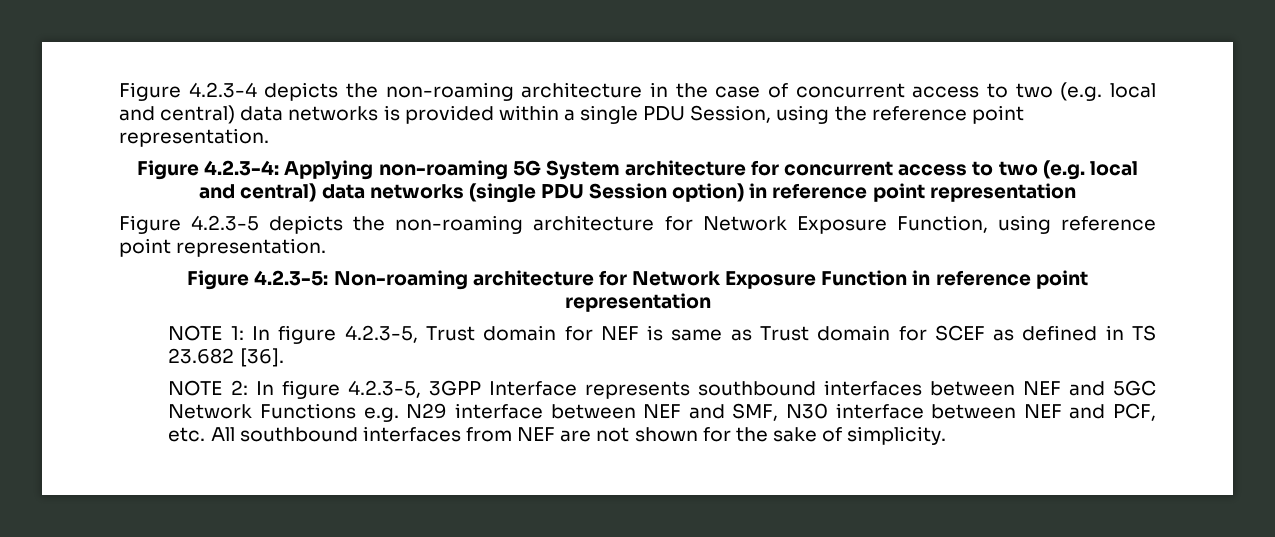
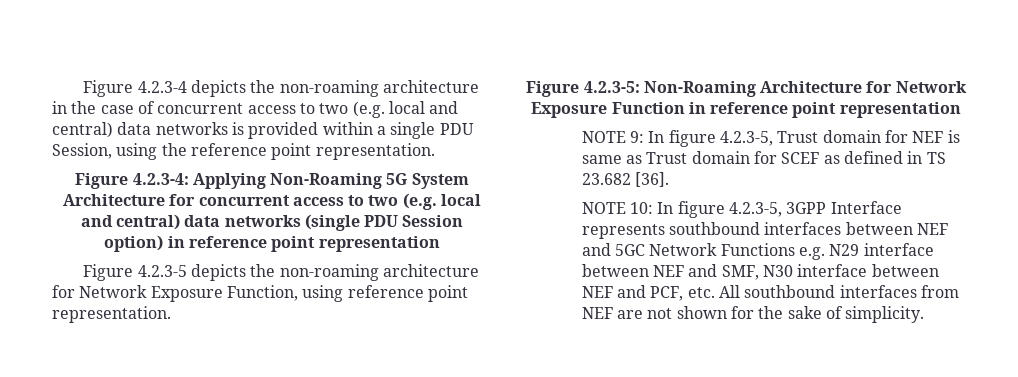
- Figure 4.2.3-4: Applying non-roaming 5G System architecture for concurrent access to two (e.g. local and central) data networks (single PDU Session option) in reference point representation
+ Figure 4.2.3-4: Applying Non-Roaming 5G System Architecture for concurrent access to two (e.g. local and central) data networks (single PDU Session option) in reference point representation
- Figure 4.2.3-5: Non-roaming architecture for Network Exposure Function in reference point representation
+ Figure 4.2.3-5: Non-Roaming Architecture for Network Exposure Function in reference point representation
- NOTE 1: In figure 4.2.3-5, Trust domain for NEF is same as Trust domain for SCEF as defined in TS 23.682 [36].
+ NOTE 9: In figure 4.2.3-5, Trust domain for NEF is same as Trust domain for SCEF as defined in TS 23.682 [36].
- NOTE 2: In figure 4.2.3-5, 3GPP Interface represents southbound interfaces between NEF and 5GC Network Functions e.g. N29 interface between NEF and SMF, N30 interface between NEF and PCF, etc. All southbound interfaces from NEF are not shown for the sake of simplicity.
+ NOTE 10: In figure 4.2.3-5, 3GPP Interface represents southbound interfaces between NEF and 5GC Network Functions e.g. N29 interface between NEF and SMF, N30 interface between NEF and PCF, etc. All southbound interfaces from NEF are not shown for the sake of simplicity.

